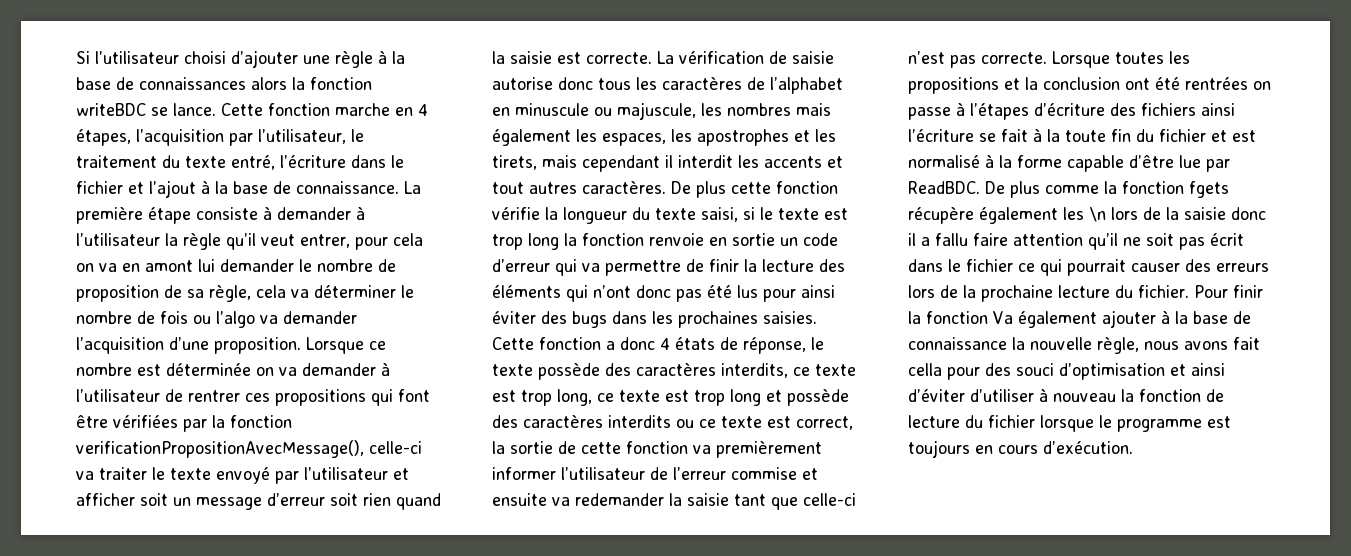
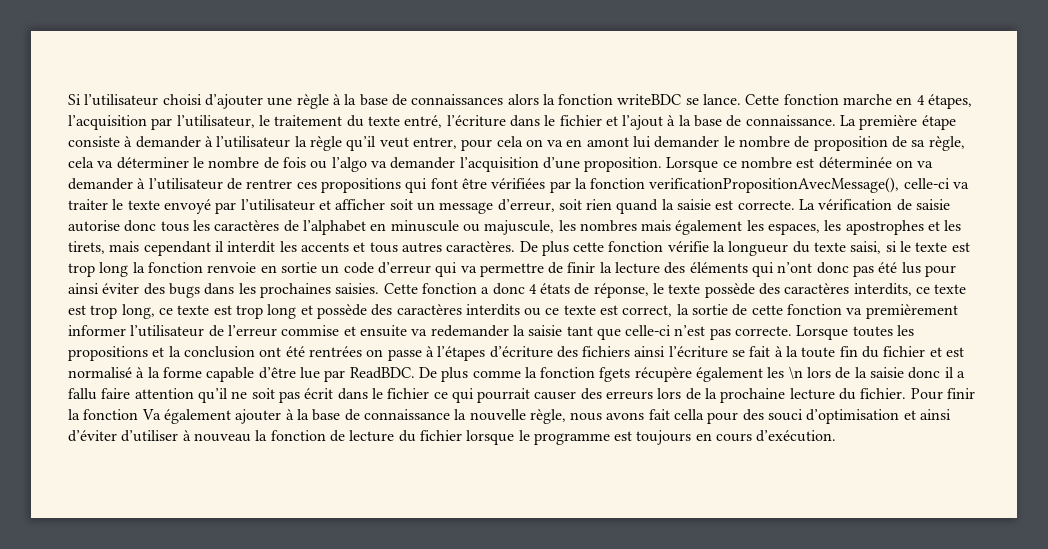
- Lorsque ce nombre est déterminée on va demander à l’utilisateur de rentrer ces propositions qui font être vérifiées par la fonction verificationPropositionAvecMessage(), celle-ci va traiter le texte envoyé par l’utilisateur et afficher soit un message d’erreur soit rien quand la saisie est correcte.
+ Lorsque ce nombre est déterminée on va demander à l’utilisateur de rentrer ces propositions qui font être vérifiées par la fonction verificationPropositionAvecMessage(), celle-ci va traiter le texte envoyé par l’utilisateur et afficher soit un message d’erreur, soit rien quand la saisie est correcte.
- La vérification de saisie autorise donc tous les caractères de l’alphabet en minuscule ou majuscule, les nombres mais également les espaces, les apostrophes et les tirets, mais cependant il interdit les accents et tout autres caractères.
+ La vérification de saisie autorise donc tous les caractères de l’alphabet en minuscule ou majuscule, les nombres mais également les espaces, les apostrophes et les tirets, mais cependant il interdit les accents et tous autres caractères.

